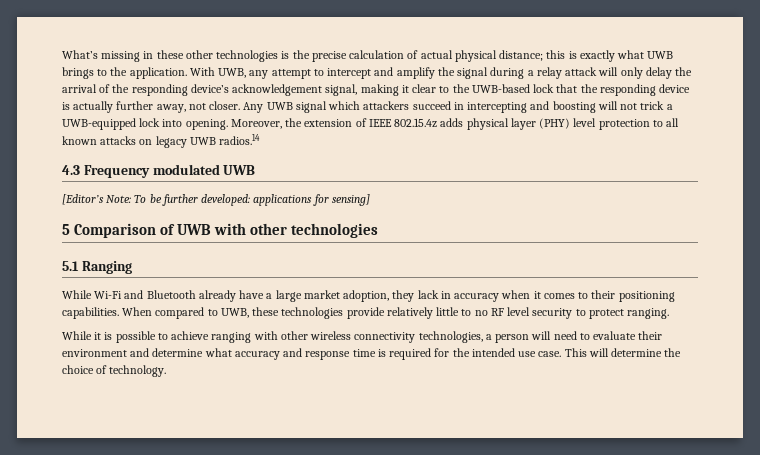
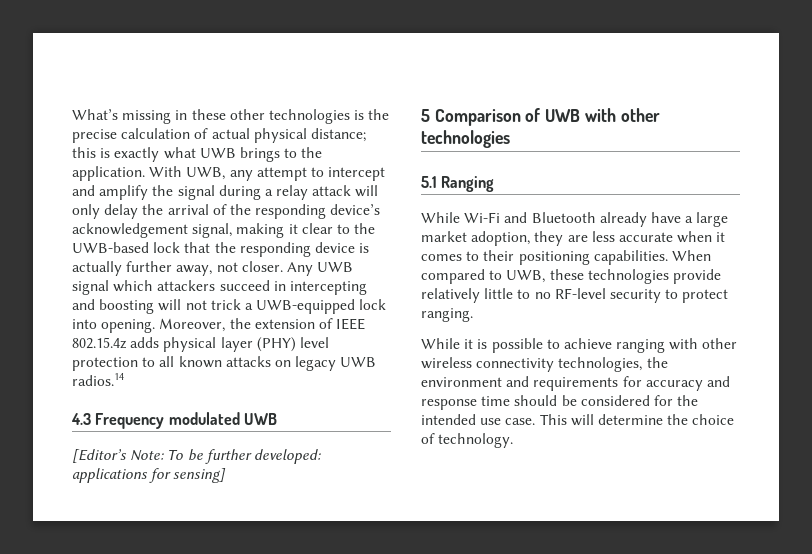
- While Wi-Fi and Bluetooth already have a large market adoption, they lack in accuracy when it comes to their positioning capabilities.
+ While Wi-Fi and Bluetooth already have a large market adoption, they are less accurate when it comes to their positioning capabilities.
- When compared to UWB, these technologies provide relatively little to no RF level security to protect ranging.
+ When compared to UWB, these technologies provide relatively little to no RF-level security to protect ranging.
- While it is possible to achieve ranging with other wireless connectivity technologies, a person will need to evaluate their environment and determine what accuracy and response time is required for the intended use case.
+ While it is possible to achieve ranging with other wireless connectivity technologies, the environment and requirements for accuracy and response time should be considered for the intended use case.

